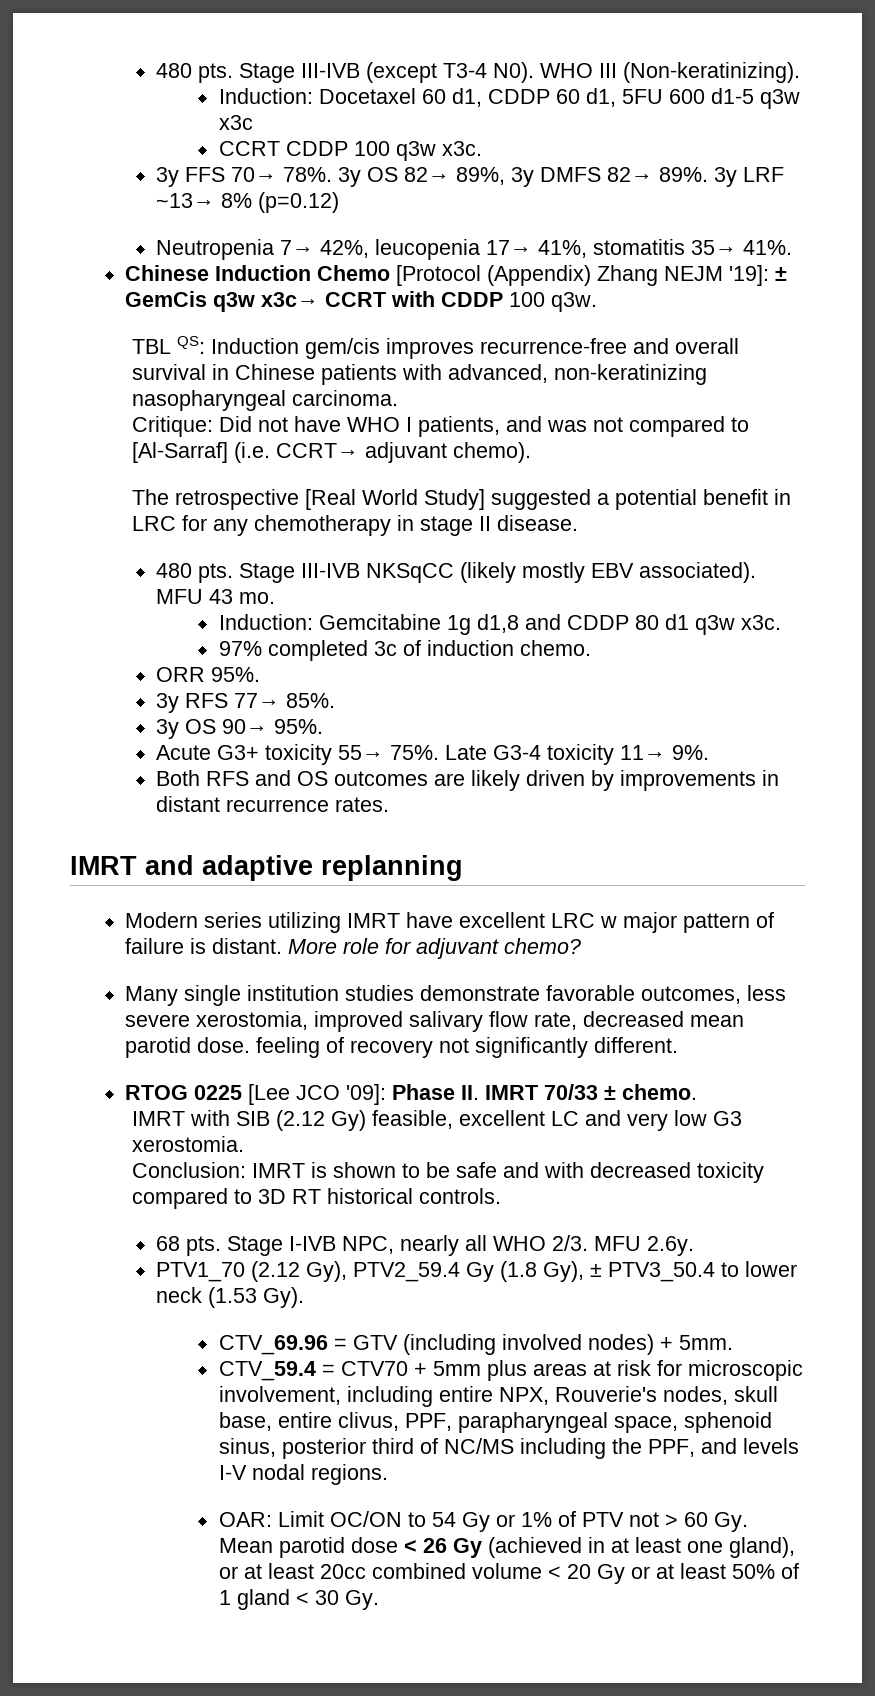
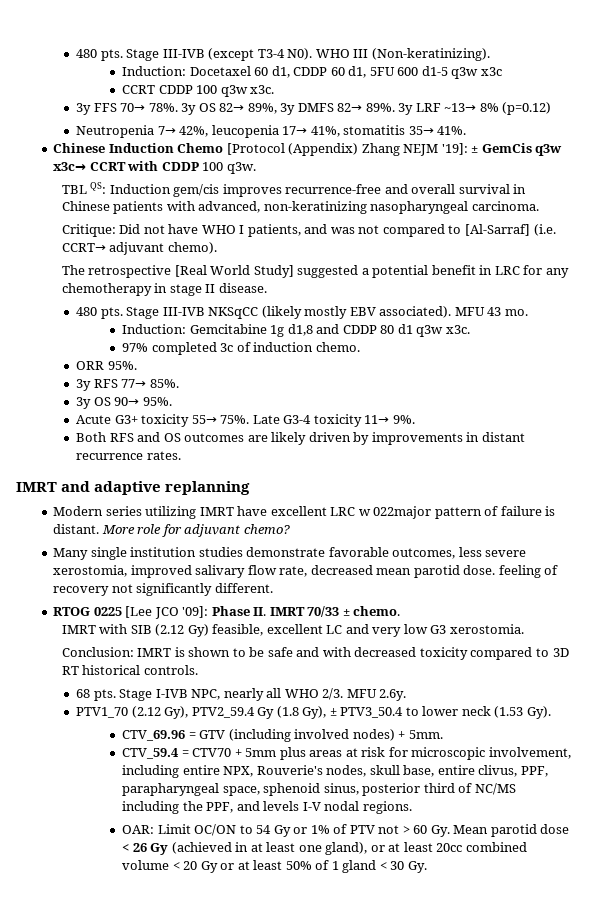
- Modern series utilizing IMRT have excellent LRC w major pattern of failure is distant.
+ Modern series utilizing IMRT have excellent LRC w 022major pattern of failure is distant.

